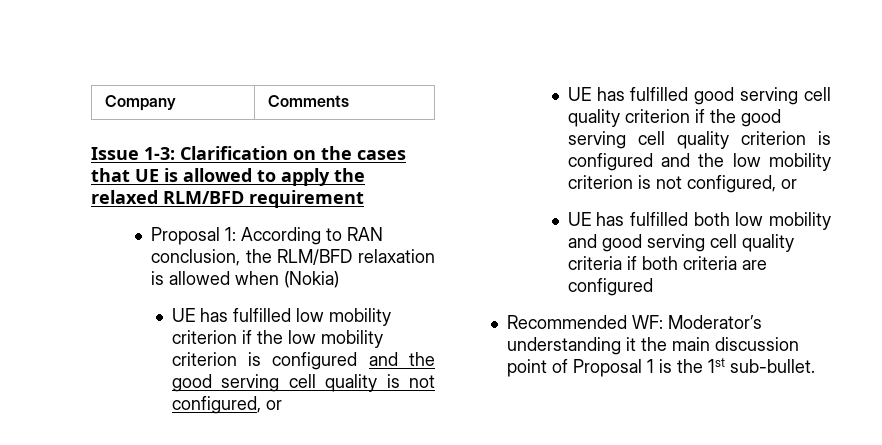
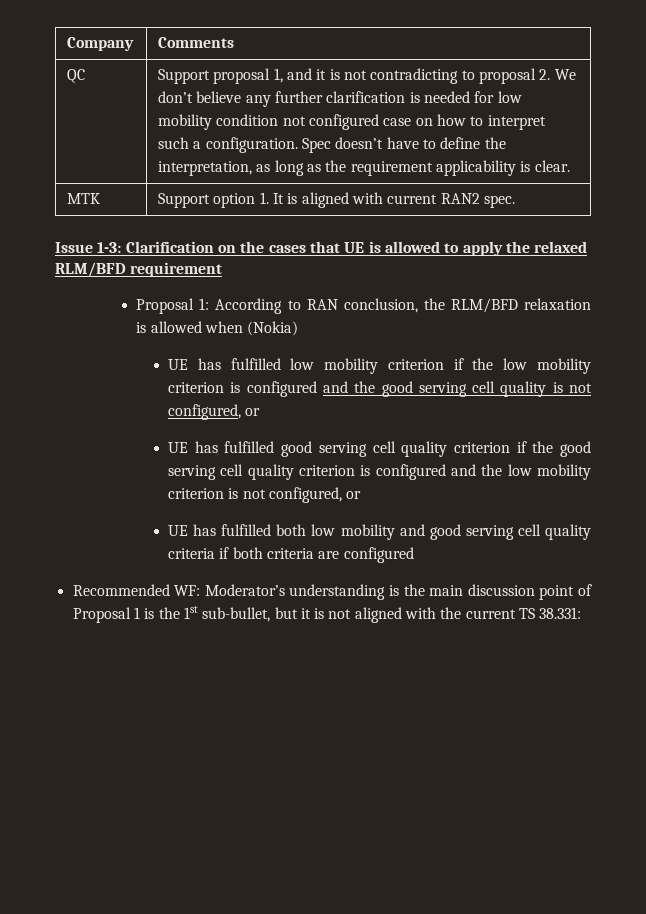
+ QC | Support proposal 1, and it is not contradicting to proposal 2. We don’t believe any further clarification is needed for low mobility condition not configured case on how to interpret such a configuration. Spec doesn’t have to define the interpretation, as long as the requirement applicability is clear.
+ MTK | Support option 1. It is aligned with current RAN2 spec.
- Recommended WF: Moderator’s understanding it the main discussion point of Proposal 1 is the 1st sub-bullet.
+ Recommended WF: Moderator’s understanding is the main discussion point of Proposal 1 is the 1st sub-bullet, but it is not aligned with the current TS 38.331:

